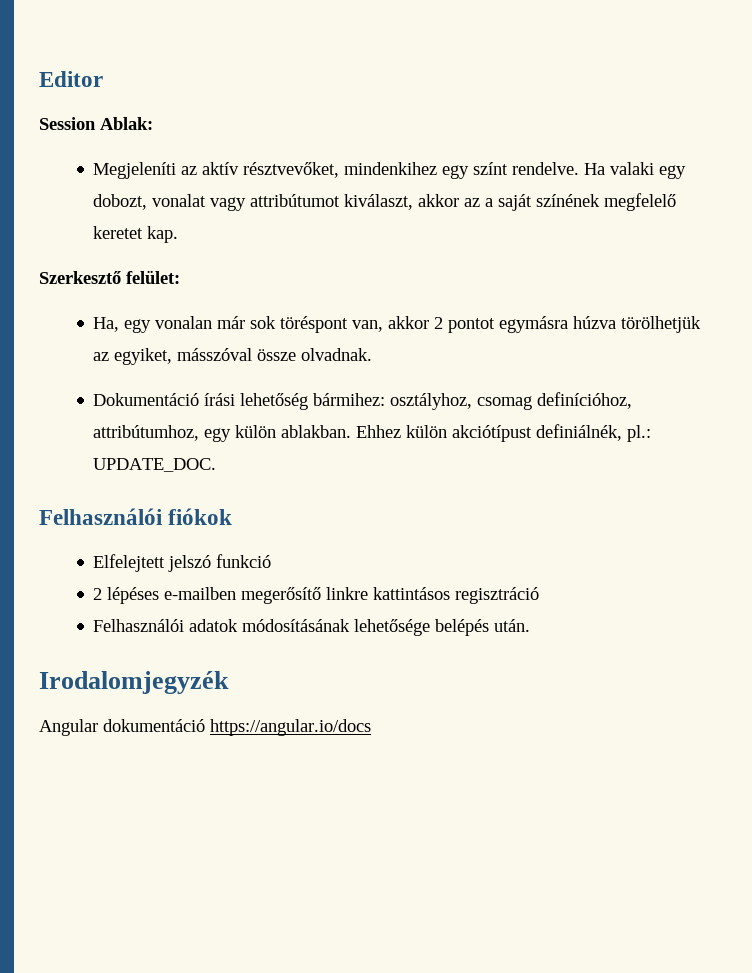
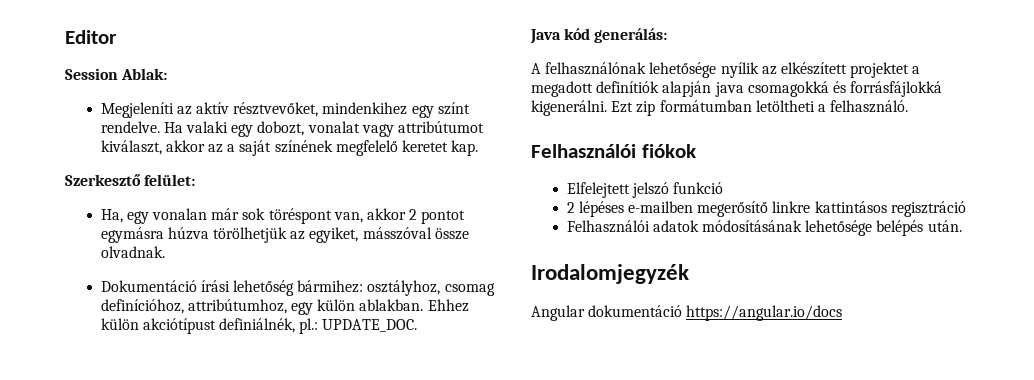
+ Java kód generálás:
+ A felhasználónak lehetősége nyílik az elkészített projektet a megadott definítiók alapján java csomagokká és forrásfájlokká kigenerálni. Ezt zip formátumban letöltheti a felhasználó.

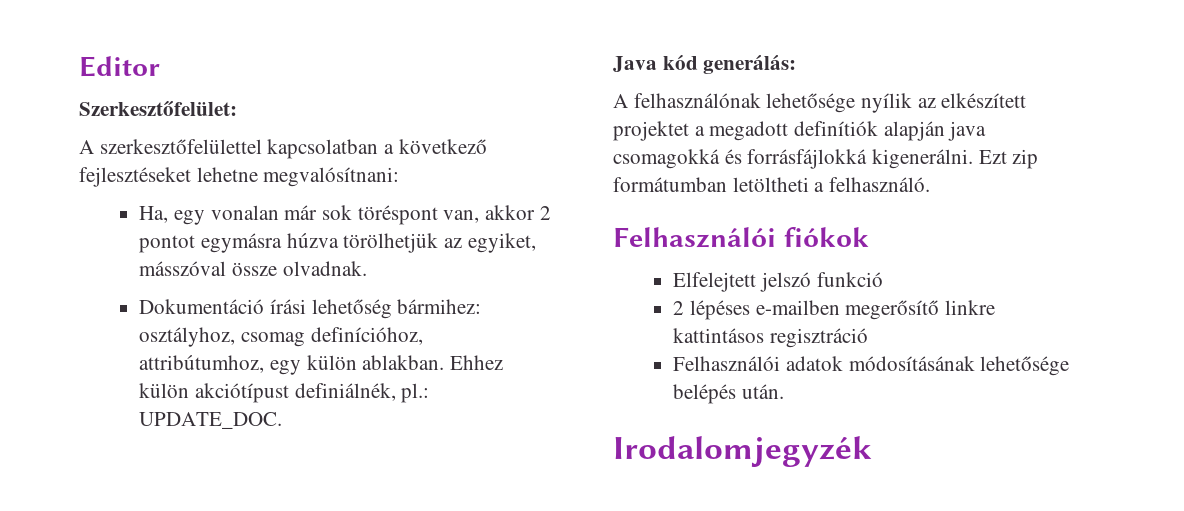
- Session Ablak:
- Megjeleníti az aktív résztvevőket, mindenkihez egy színt rendelve. Ha valaki egy dobozt, vonalat vagy attribútumot kiválaszt, akkor az a saját színének megfelelő keretet kap.
- Szerkesztő felület:
+ Szerkesztőfelület:
+ A szerkesztőfelülettel kapcsolatban a következő fejlesztéseket lehetne megvalósítnani:
- Angular dokumentáció https://angular.io/docs

